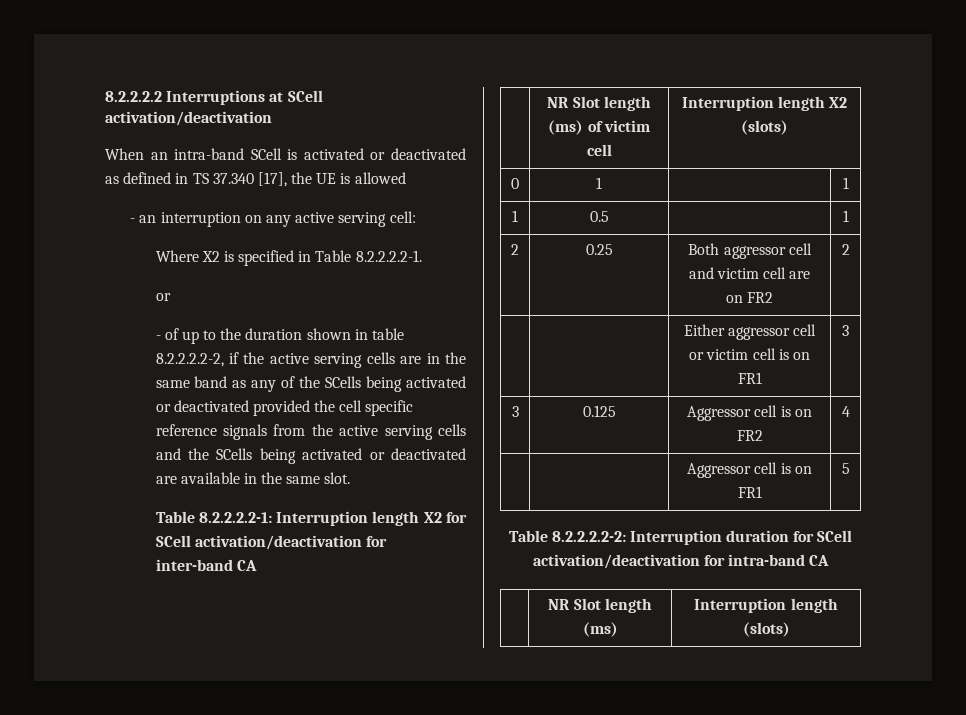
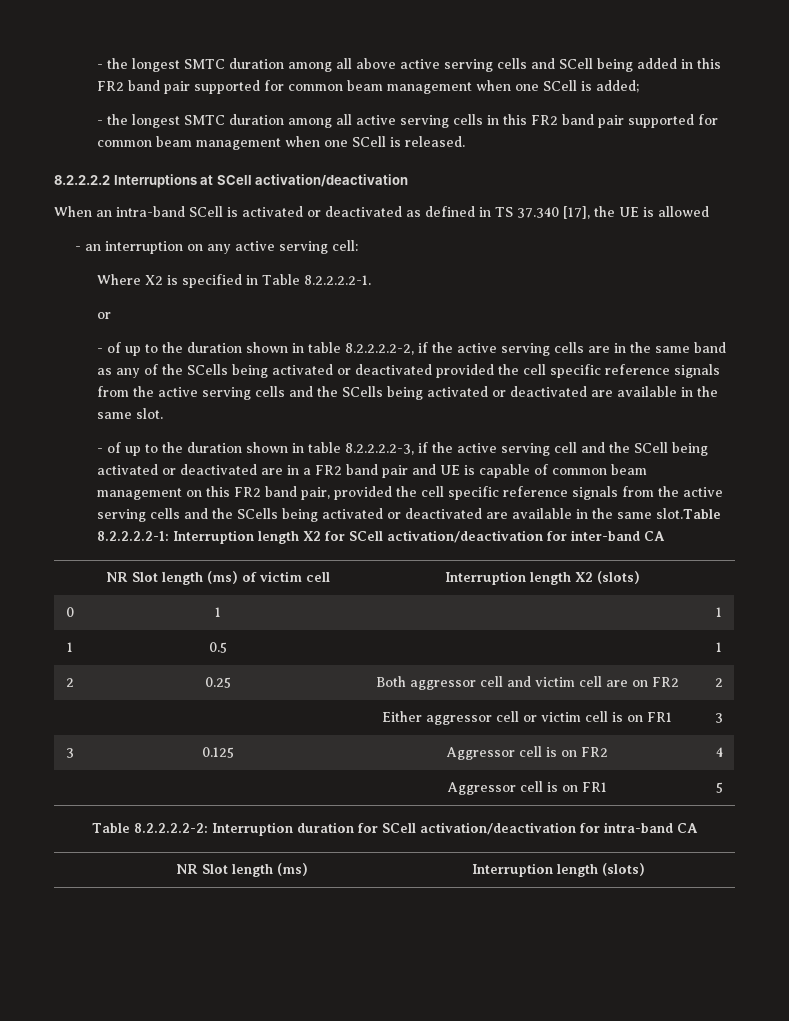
+ - the longest SMTC duration among all above active serving cells and SCell being added in this FR2 band pair supported for common beam management when one SCell is added;
+ - the longest SMTC duration among all active serving cells in this FR2 band pair supported for common beam management when one SCell is released.
- Table 8.2.2.2.2-1: Interruption length X2 for SCell activation/deactivation for inter-band CA
+ - of up to the duration shown in table 8.2.2.2.2-3, if the active serving cell and the SCell being activated or deactivated are in a FR2 band pair and UE is capable of common beam management on this FR2 band pair, provided the cell specific reference signals from the active serving cells and the SCells being activated or deactivated are available in the same slot.Table 8.2.2.2.2-1: Interruption length X2 for SCell activation/deactivation for inter-band CA

